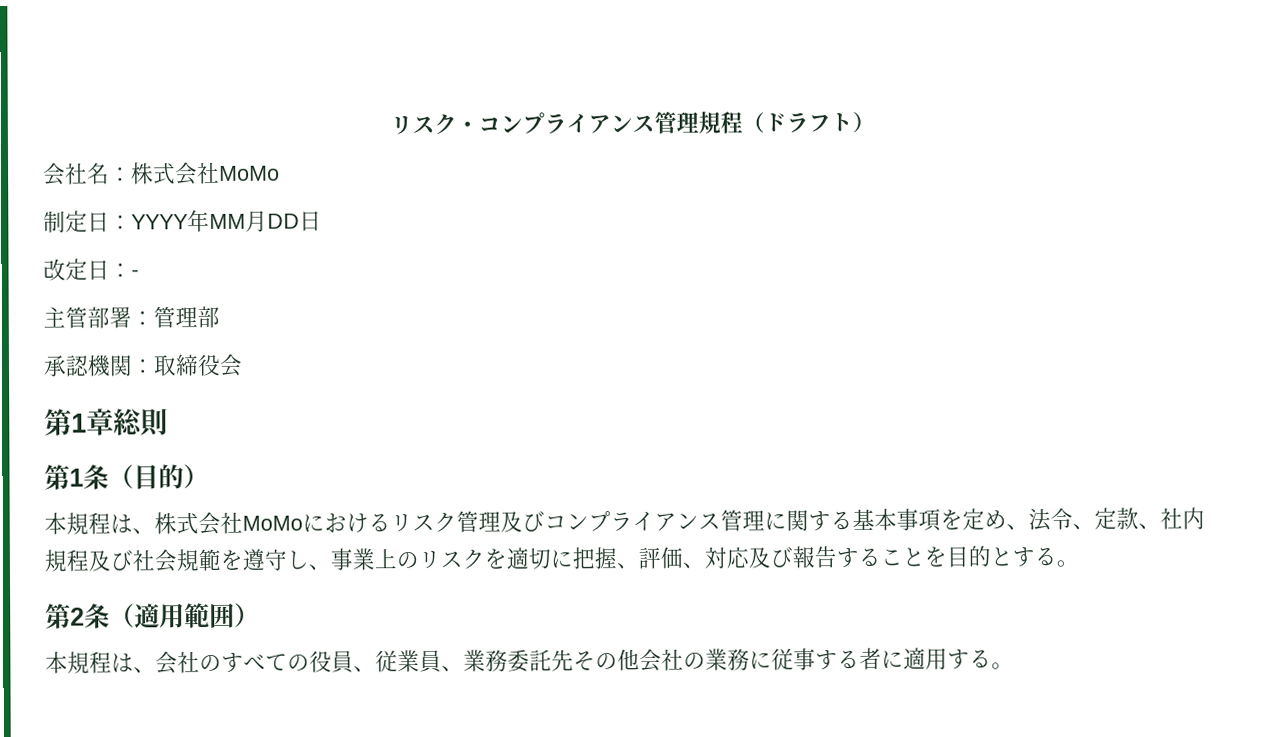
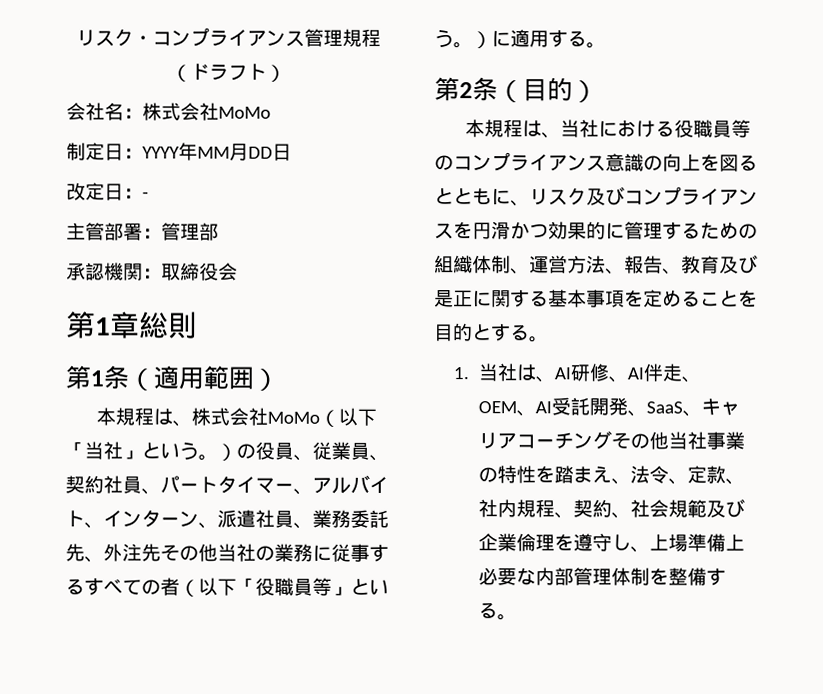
- 第1条（目的）
+ 第1条（適用範囲）
- 本規程は、株式会社MoMoにおけるリスク管理及びコンプライアンス管理に関する基本事項を定め、法令、定款、社内規程及び社会規範を遵守し、事業上のリスクを適切に把握、評価、対応及び報告することを目的とする。
- 第2条（適用範囲）
- 本規程は、会社のすべての役員、従業員、業務委託先その他会社の業務に従事する者に適用する。
+ 本規程は、株式会社MoMo（以下「当社」という。）の役員、従業員、契約社員、パートタイマー、アルバイト、インターン、派遣社員、業務委託先、外注先その他当社の業務に従事するすべての者（以下「役職員等」という。）に適用する。
+ 第2条（目的）
+ 本規程は、当社における役職員等のコンプライアンス意識の向上を図るとともに、リスク及びコンプライアンスを円滑かつ効果的に管理するための組織体制、運営方法、報告、教育及び是正に関する基本事項を定めることを目的とする。
+ 1.当社は、AI研修、AI伴走、OEM、AI受託開発、SaaS、キャリアコーチングその他当社事業の特性を踏まえ、法令、定款、社内規程、契約、社会規範及び企業倫理を遵守し、上場準備上必要な内部管理体制を整備する。

